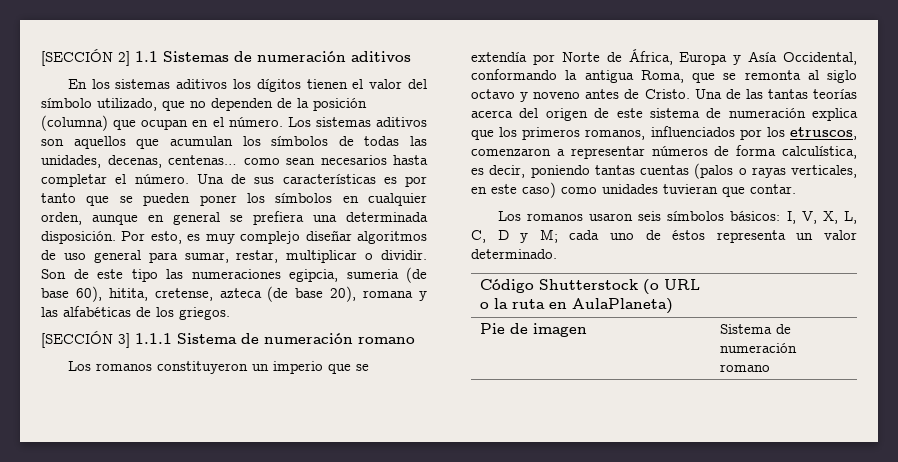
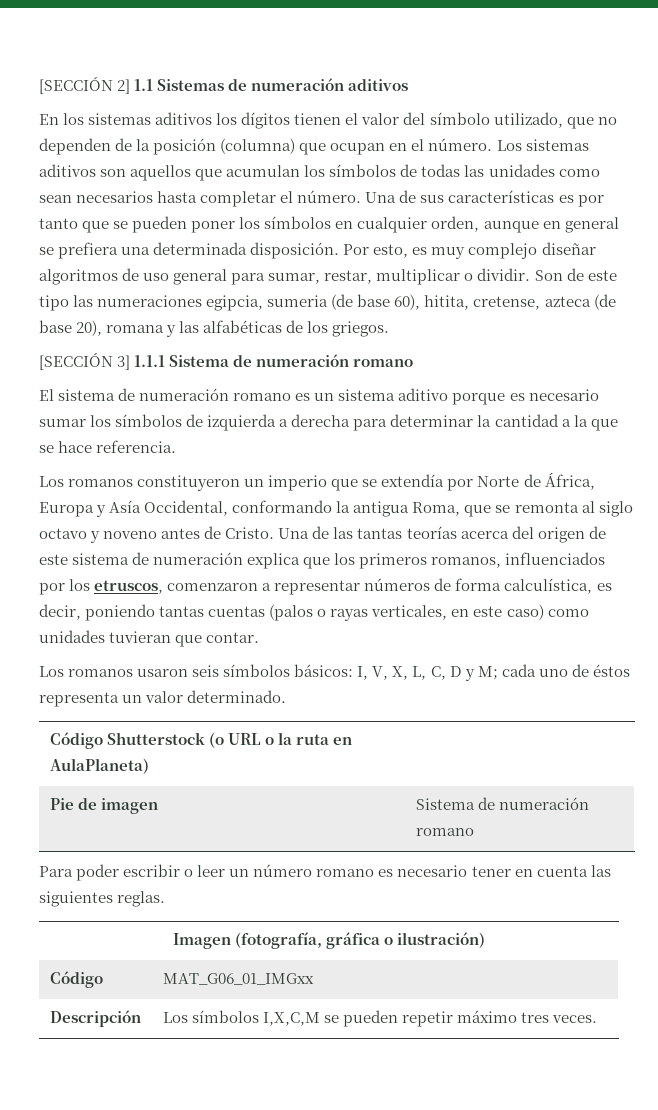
- Los sistemas aditivos son aquellos que acumulan los símbolos de todas las unidades, decenas, centenas… como sean necesarios hasta completar el número.
+ Los sistemas aditivos son aquellos que acumulan los símbolos de todas las unidades como sean necesarios hasta completar el número.
+ El sistema de numeración romano es un sistema aditivo porque es necesario sumar los símbolos de izquierda a derecha para determinar la cantidad a la que se hace referencia.
+ Para poder escribir o leer un número romano es necesario tener en cuenta las siguientes reglas.
+ Imagen (fotografía, gráfica o ilustración)
+ Código | MAT_G06_01_IMGxx
+ Descripción | Los símbolos I,X,C,M se pueden repetir máximo tres veces.

